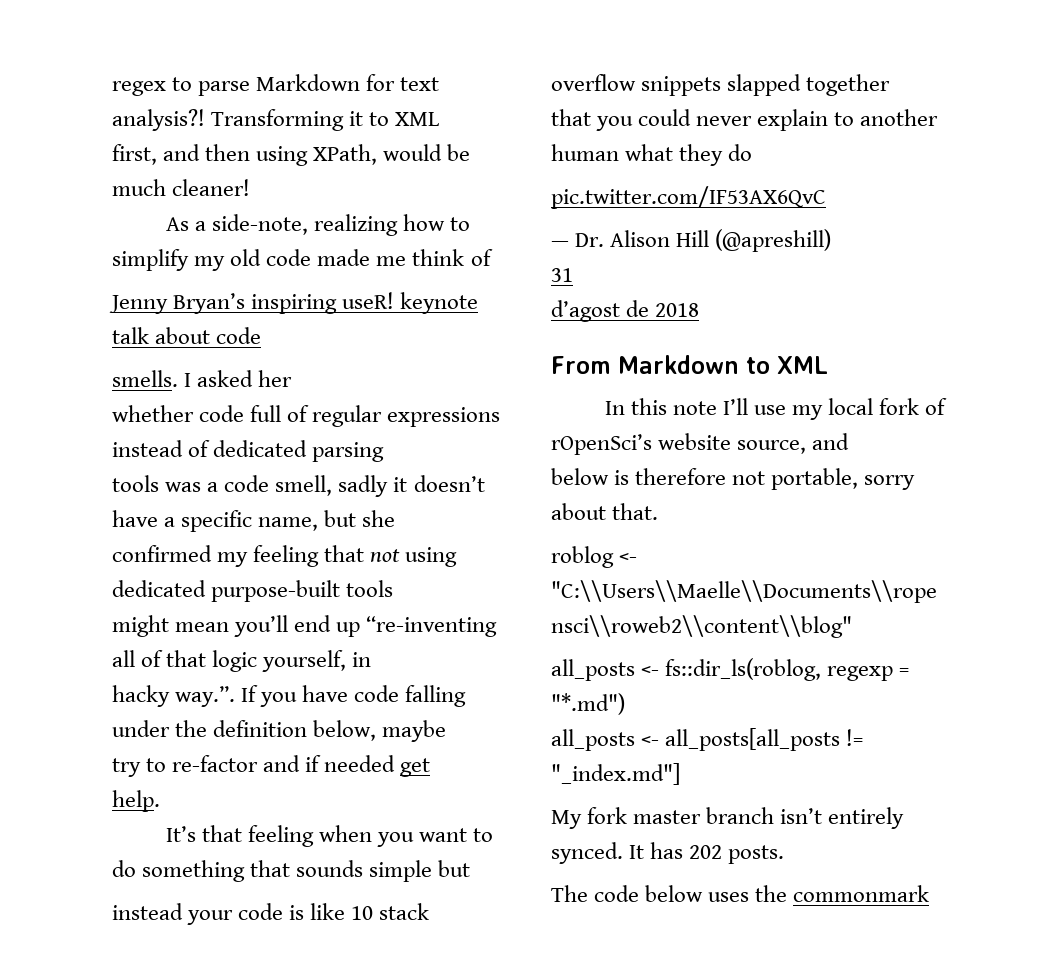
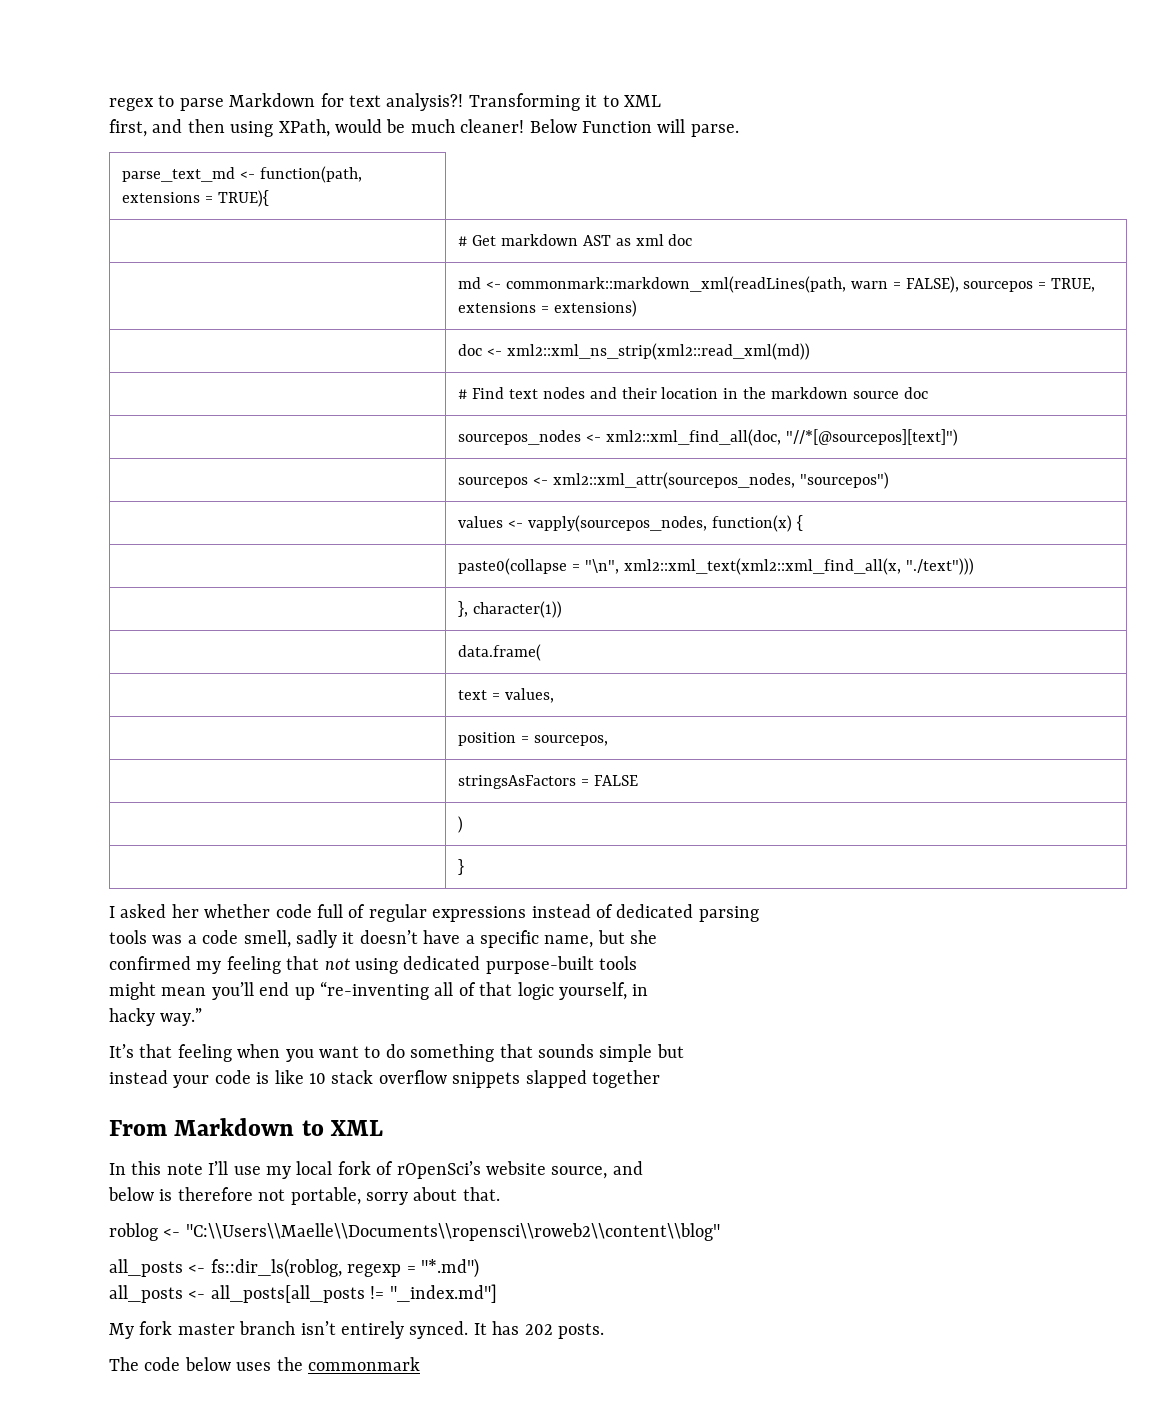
- first, and then using XPath, would be much cleaner!
- As a side-note, realizing how to simplify my old code made me think of
- Jenny Bryan’s inspiring useR! keynote talk about code
- smells. I asked her
- whether code full of regular expressions instead of dedicated parsing
+ first, and then using XPath, would be much cleaner! Below Function will parse.
+ parse_text_md <- function(path, extensions = TRUE){
+ | # Get markdown AST as xml doc
+ | md <- commonmark::markdown_xml(readLines(path, warn = FALSE), sourcepos = TRUE, extensions = extensions)
+ | doc <- xml2::xml_ns_strip(xml2::read_xml(md))
+ | # Find text nodes and their location in the markdown source doc
+ | sourcepos_nodes <- xml2::xml_find_all(doc, "//*[@sourcepos][text]")
+ | sourcepos <- xml2::xml_attr(sourcepos_nodes, "sourcepos")
+ | values <- vapply(sourcepos_nodes, function(x) {
+ | paste0(collapse = "\n", xml2::xml_text(xml2::xml_find_all(x, "./text")))
+ | }, character(1))
+ | data.frame(
+ | text = values,
+ | position = sourcepos,
+ | stringsAsFactors = FALSE
+ | )
+ | }
+ I asked her whether code full of regular expressions instead of dedicated parsing
- hacky way.”. If you have code falling under the definition below, maybe
- try to re-factor and if needed get
- help.
+ hacky way.”
- that you could never explain to another human what they do
- pic.twitter.com/IF53AX6QvC
- — Dr. Alison Hill (@apreshill)
- 31
- d’agost de 2018

